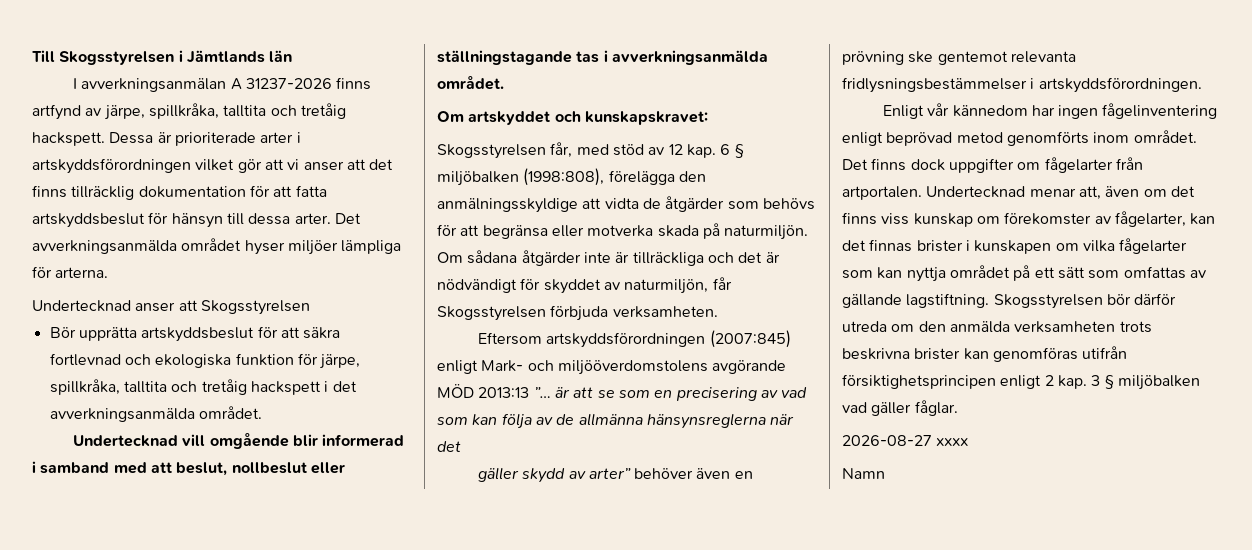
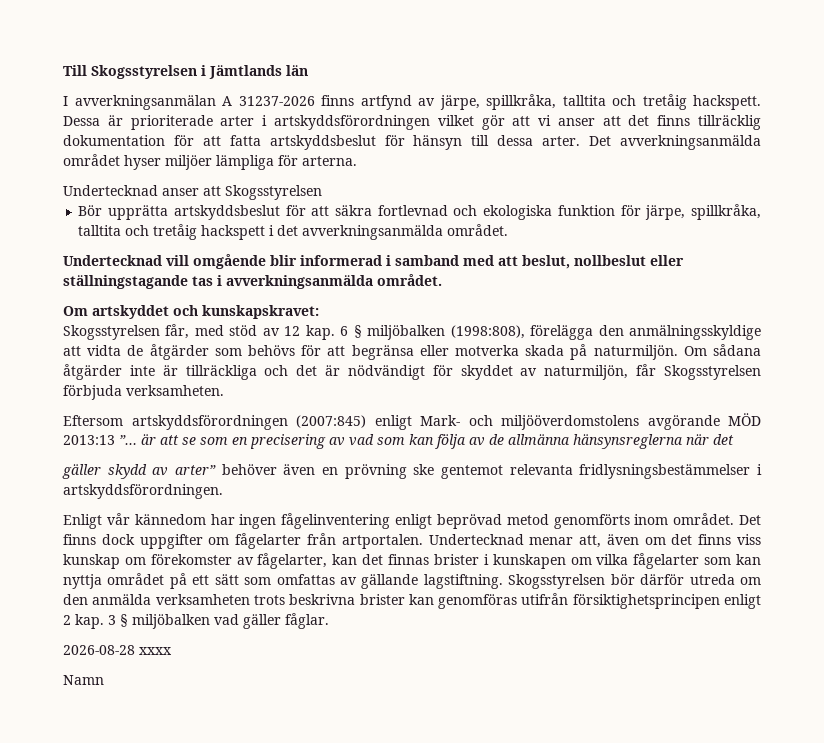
- 2026-08-27 xxxx
+ 2026-08-28 xxxx

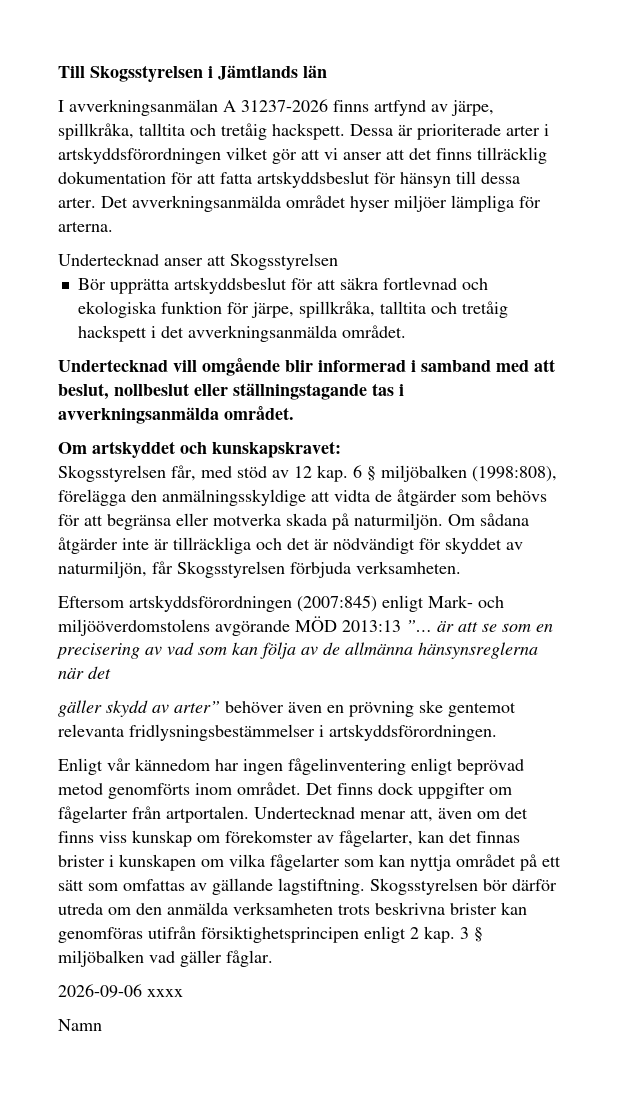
- 2026-08-28 xxxx
+ 2026-09-06 xxxx

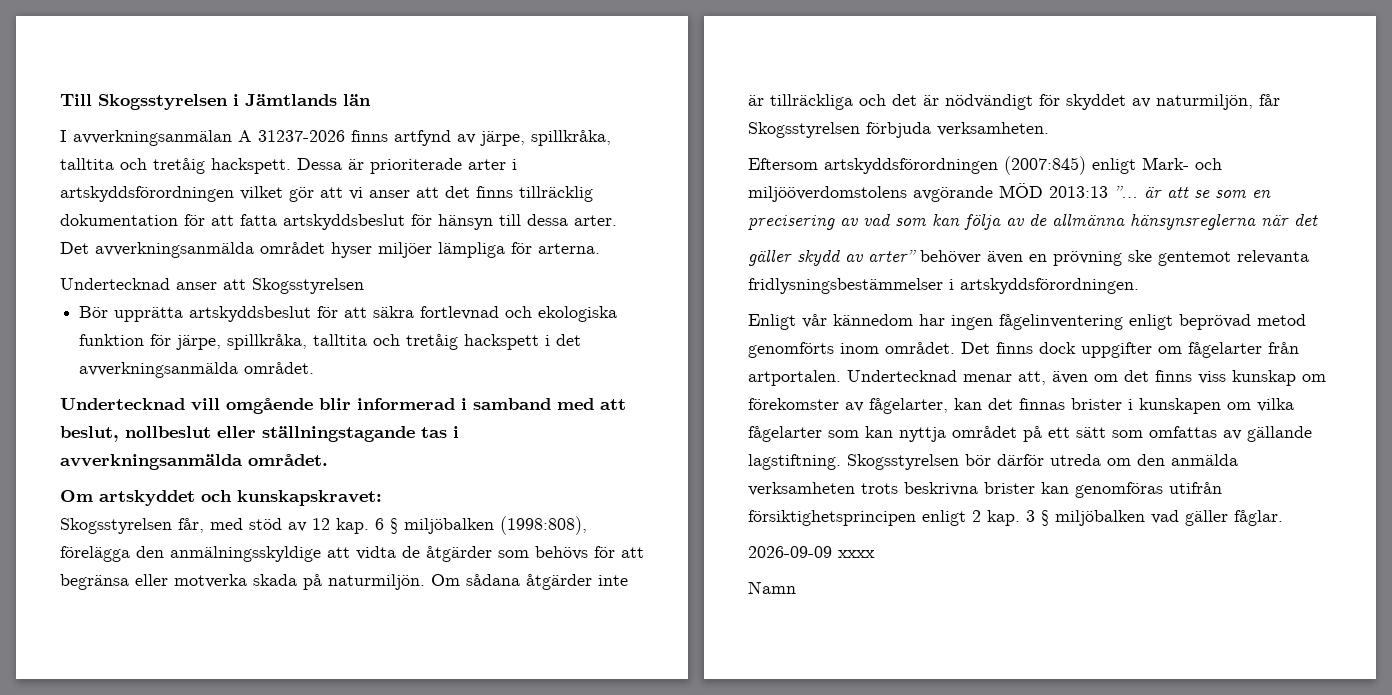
- 2026-09-06 xxxx
+ 2026-09-09 xxxx

